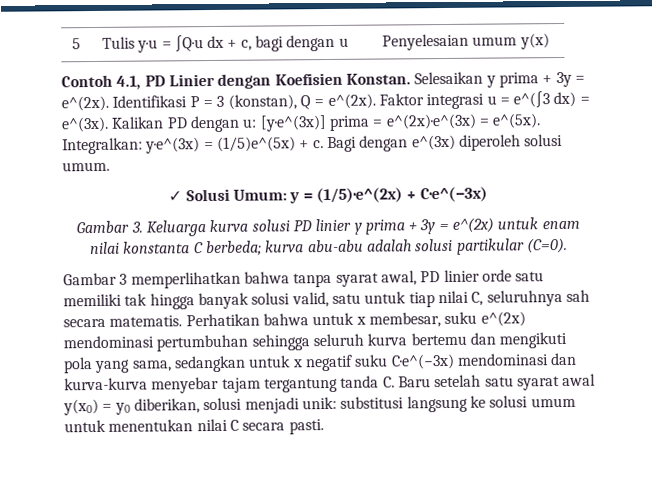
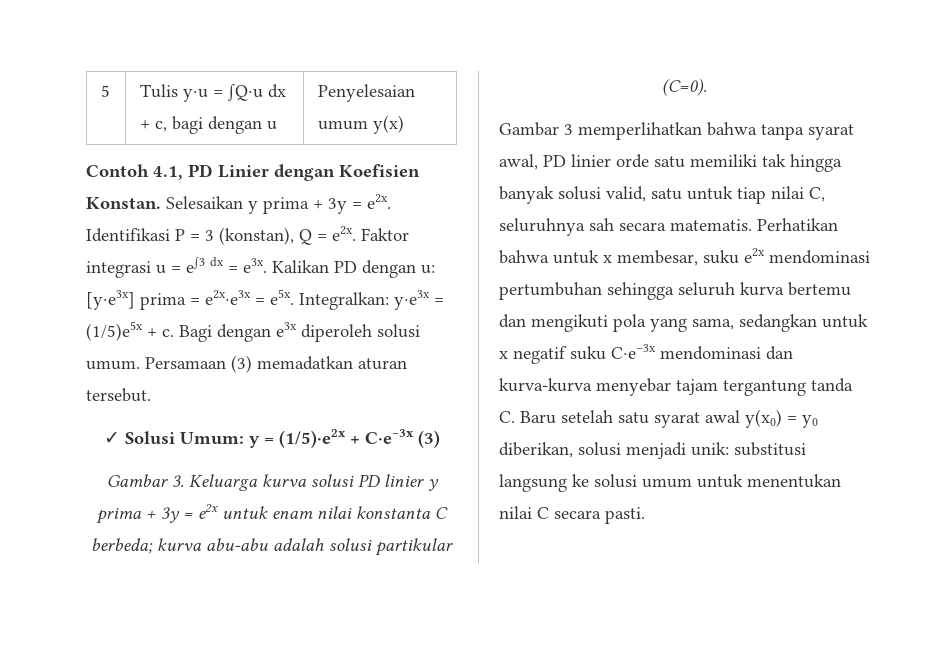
- Selesaikan y prima + 3y = e^(2x).
+ Selesaikan y prima + 3y = e2x.
- Identifikasi P = 3 (konstan), Q = e^(2x).
+ Identifikasi P = 3 (konstan), Q = e2x.
- Faktor integrasi u = e^(∫3 dx) = e^(3x).
+ Faktor integrasi u = e∫3 dx = e3x.
- Kalikan PD dengan u: [y·e^(3x)] prima = e^(2x)·e^(3x) = e^(5x). Integralkan: y·e^(3x) = (1/5)e^(5x) + c.
+ Kalikan PD dengan u: [y·e3x] prima = e2x·e3x = e5x. Integralkan: y·e3x = (1/5)e5x + c.
- Bagi dengan e^(3x) diperoleh solusi umum.
+ Bagi dengan e3x diperoleh solusi umum. Persamaan (3) memadatkan aturan tersebut.
- ✓ Solusi Umum: y = (1/5)·e^(2x) + C·e^(−3x)
+ ✓ Solusi Umum: y = (1/5)·e2x + C·e−3x (3)
- Gambar 3. Keluarga kurva solusi PD linier y prima + 3y = e^(2x) untuk enam nilai konstanta C berbeda; kurva abu-abu adalah solusi partikular (C=0).
+ Gambar 3. Keluarga kurva solusi PD linier y prima + 3y = e2x untuk enam nilai konstanta C berbeda; kurva abu-abu adalah solusi partikular (C=0).
- Perhatikan bahwa untuk x membesar, suku e^(2x) mendominasi pertumbuhan sehingga seluruh kurva bertemu dan mengikuti pola yang sama, sedangkan untuk x negatif suku C·e^(−3x) mendominasi dan kurva-kurva menyebar tajam tergantung tanda C. Baru setelah satu syarat awal y(x0) = y0 diberikan, solusi menjadi unik: substitusi langsung ke solusi umum untuk menentukan nilai C secara pasti.
+ Perhatikan bahwa untuk x membesar, suku e2x mendominasi pertumbuhan sehingga seluruh kurva bertemu dan mengikuti pola yang sama, sedangkan untuk x negatif suku C·e−3x mendominasi dan kurva-kurva menyebar tajam tergantung tanda C. Baru setelah satu syarat awal y(x0) = y0 diberikan, solusi menjadi unik: substitusi langsung ke solusi umum untuk menentukan nilai C secara pasti.

